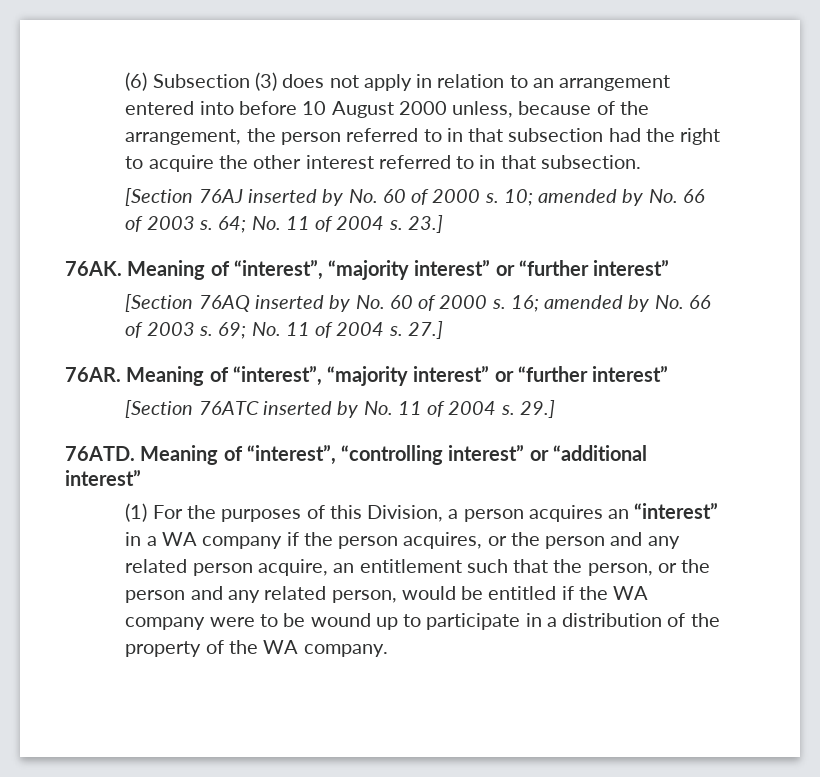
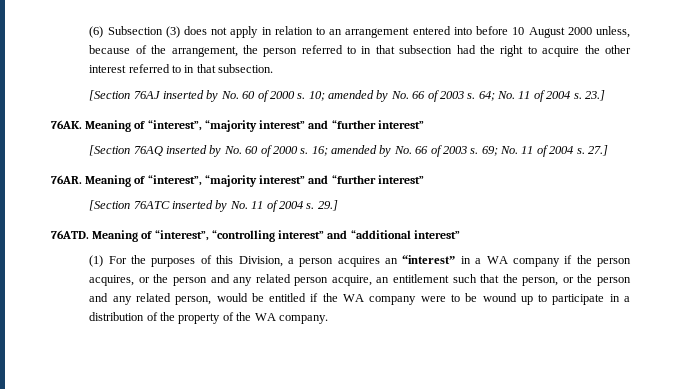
- 76AK. Meaning of “interest”, “majority interest” or “further interest”
+ 76AK. Meaning of “interest”, “majority interest” and “further interest”
- 76AR. Meaning of “interest”, “majority interest” or “further interest”
+ 76AR. Meaning of “interest”, “majority interest” and “further interest”
- Meaning of “interest”, “controlling interest” or “additional interest”
+ Meaning of “interest”, “controlling interest” and “additional interest”

